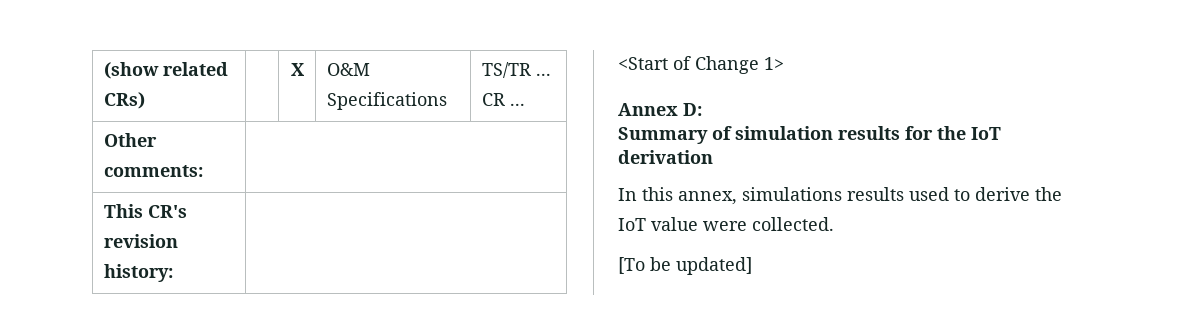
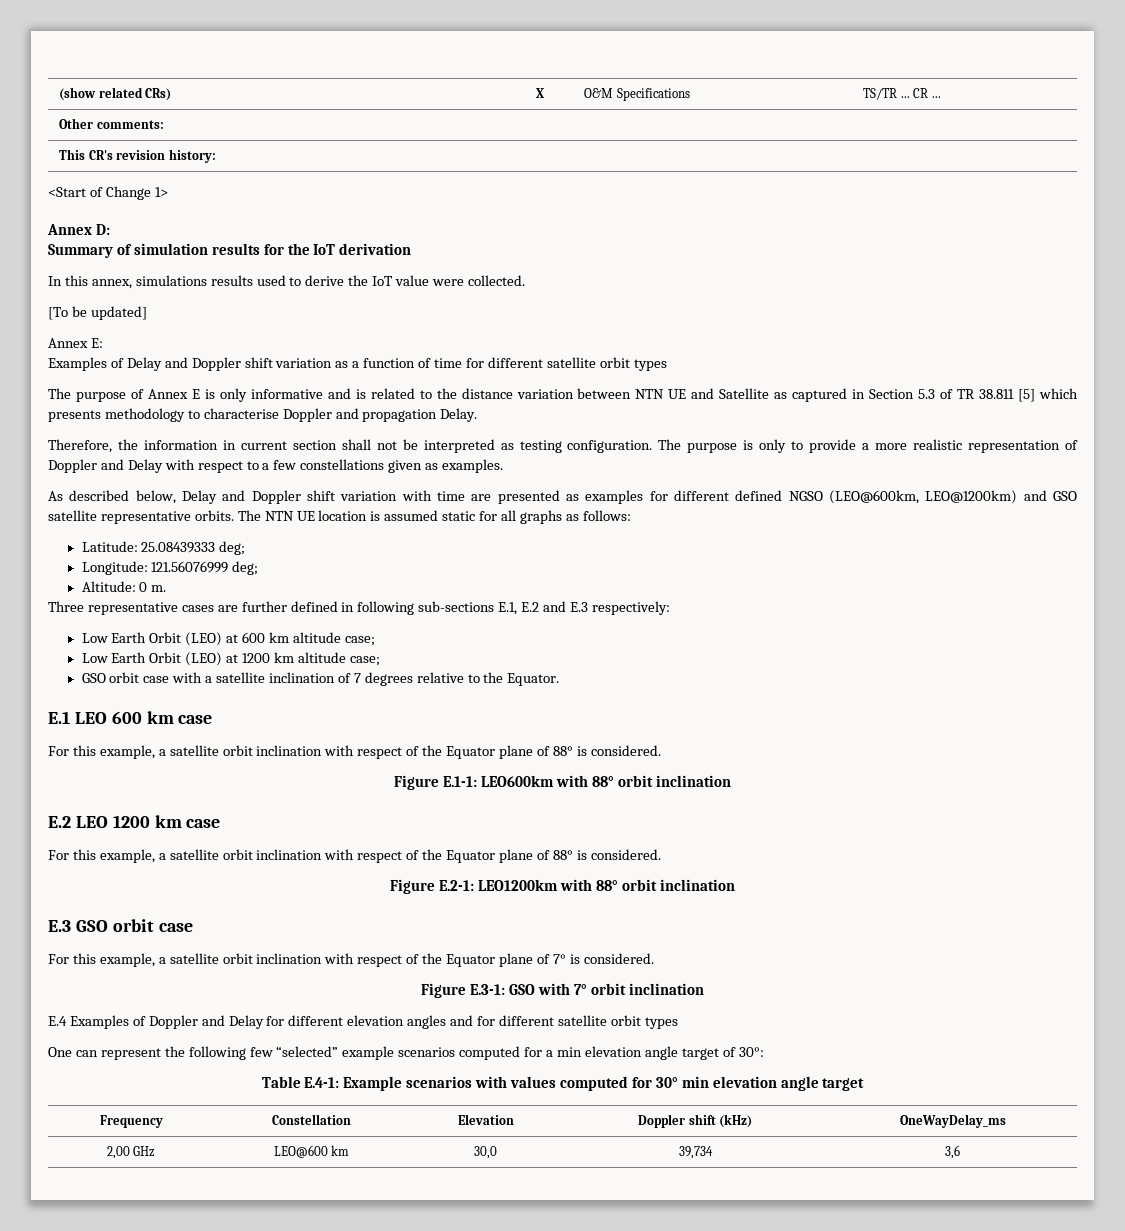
+ Annex E:
+ Examples of Delay and Doppler shift variation as a function of time for different satellite orbit types
+ The purpose of Annex E is only informative and is related to the distance variation between NTN UE and Satellite as captured in Section 5.3 of TR 38.811 [5] which presents methodology to characterise Doppler and propagation Delay.
+ Therefore, the information in current section shall not be interpreted as testing configuration. The purpose is only to provide a more realistic representation of Doppler and Delay with respect to a few constellations given as examples.
+ As described below, Delay and Doppler shift variation with time are presented as examples for different defined NGSO (LEO@600km, LEO@1200km) and GSO satellite representative orbits. The NTN UE location is assumed static for all graphs as follows:
+ Latitude: 25.08439333 deg;
+ Longitude: 121.56076999 deg;
+ Altitude: 0 m.
+ Three representative cases are further defined in following sub-sections E.1, E.2 and E.3 respectively:
+ Low Earth Orbit (LEO) at 600 km altitude case;
+ Low Earth Orbit (LEO) at 1200 km altitude case;
+ GSO orbit case with a satellite inclination of 7 degrees relative to the Equator.
+ E.1 LEO 600 km case
+ For this example, a satellite orbit inclination with respect of the Equator plane of 88° is considered.
+ Figure E.1-1: LEO600km with 88° orbit inclination
+ E.2 LEO 1200 km case
+ For this example, a satellite orbit inclination with respect of the Equator plane of 88° is considered.
+ Figure E.2-1: LEO1200km with 88° orbit inclination
+ E.3 GSO orbit case
+ For this example, a satellite orbit inclination with respect of the Equator plane of 7° is considered.
+ Figure E.3-1: GSO with 7° orbit inclination
+ E.4 Examples of Doppler and Delay for different elevation angles and for different satellite orbit types
+ One can represent the following few “selected” example scenarios computed for a min elevation angle target of 30°:
+ Table E.4-1: Example scenarios with values computed for 30° min elevation angle target
+ Frequency | Constellation | Elevation | Doppler shift (kHz) | OneWayDelay_ms
+ 2,00 GHz | LEO@600 km | 30,0 | 39,734 | 3,6

